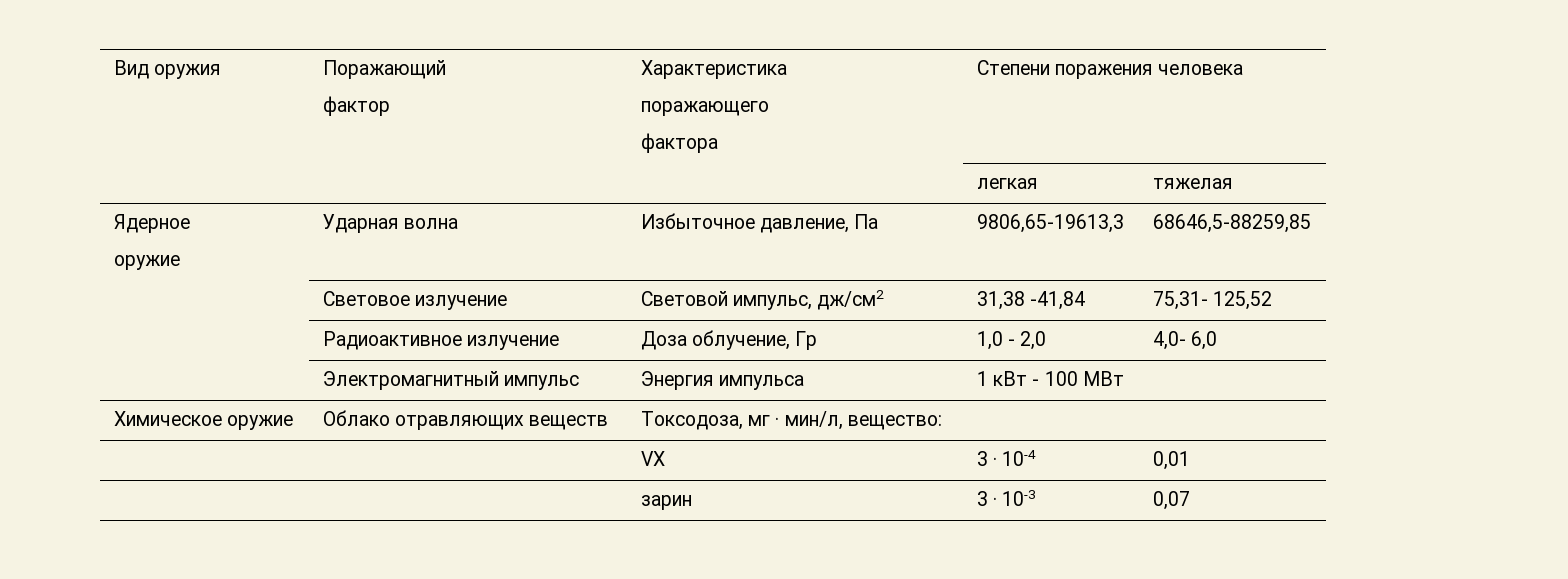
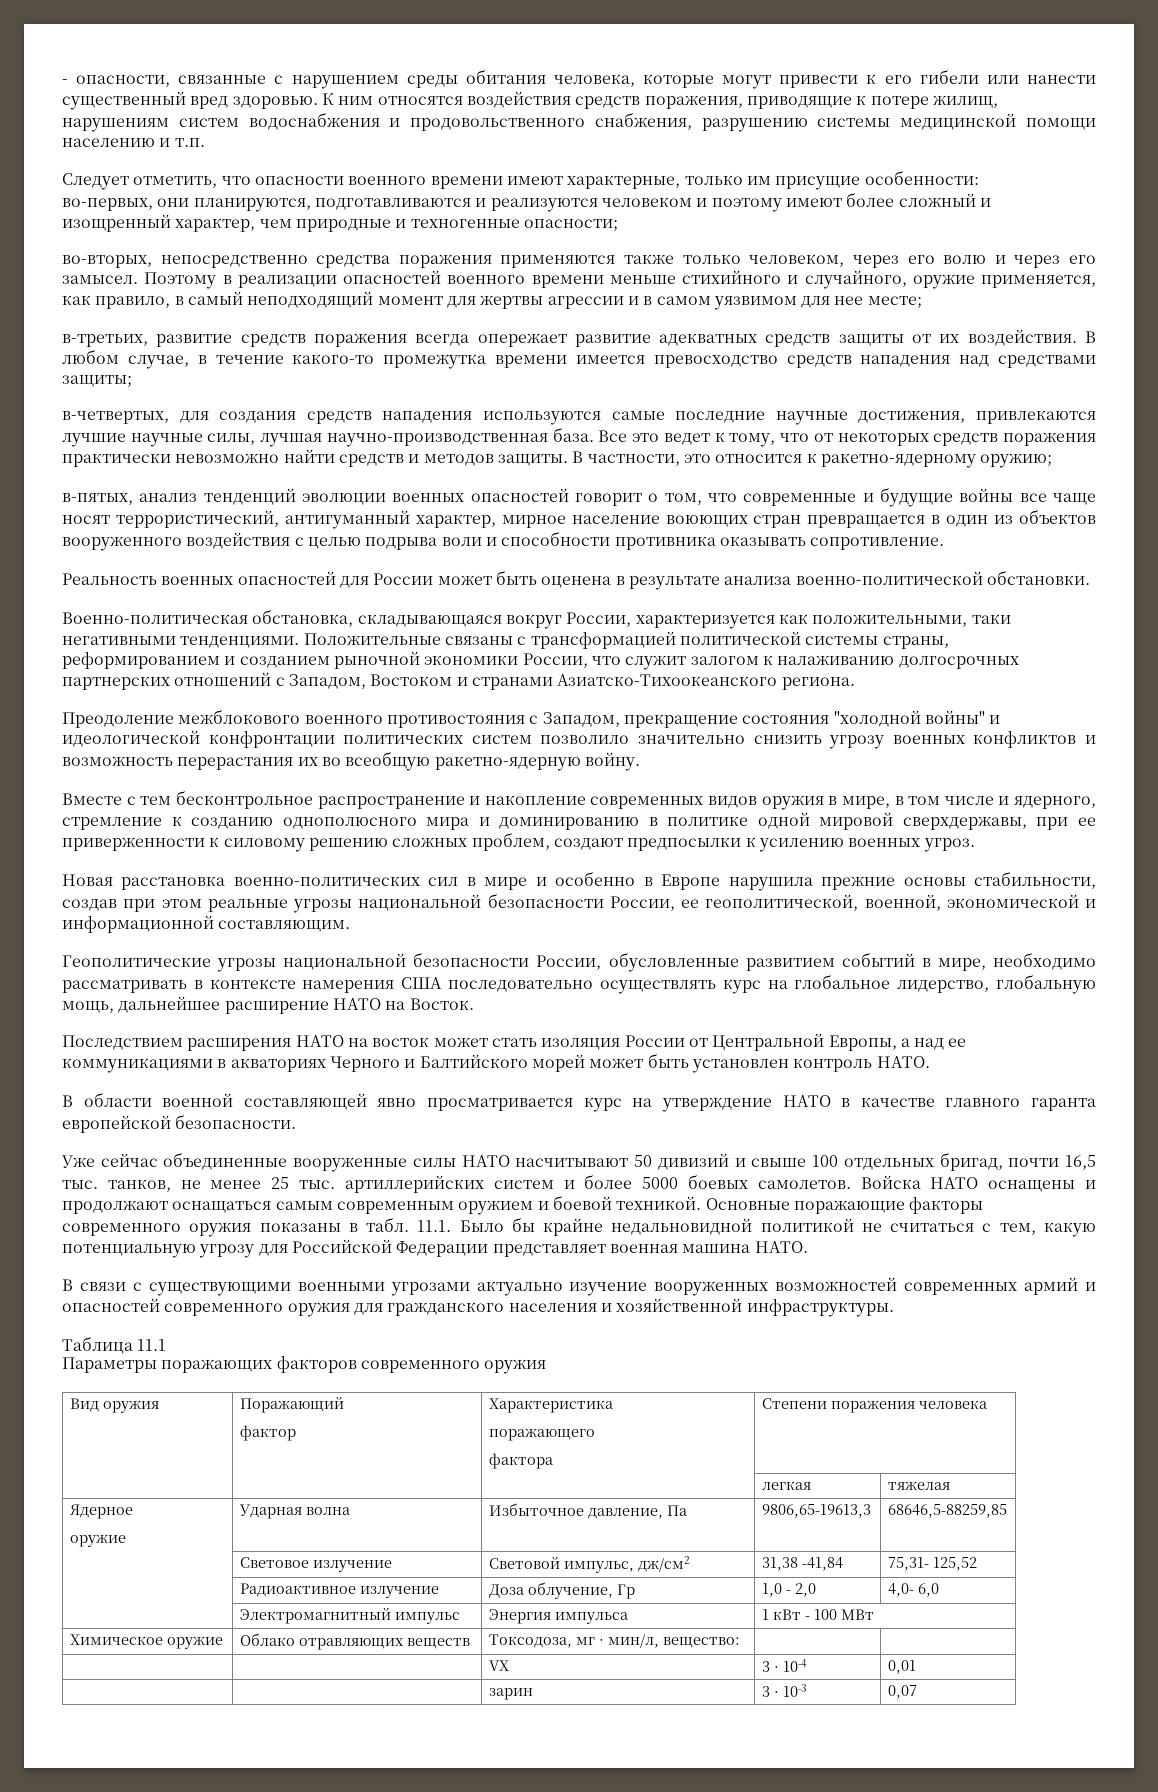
+ - опасности, связанные с нарушением среды обитания человека, которые могут привести к его гибели или нанести существенный вред здоровью. К ним относятся воздействия средств поражения, приводящие к потере жилищ, нарушениям систем водоснабжения и продовольственного снабжения, разрушению системы медицинской помощи населению и т.п.
+ Следует отметить, что опасности военного времени имеют характерные, только им присущие особенности:
+ во-первых, они планируются, подготавливаются и реализуются человеком и поэтому имеют более сложный и изощренный характер, чем природные и техногенные опасности;
+ во-вторых, непосредственно средства поражения применяются также только человеком, через его волю и через его замысел. Поэтому в реализации опасностей военного времени меньше стихийного и случайного, оружие применяется, как правило, в самый неподходящий момент для жертвы агрессии и в самом уязвимом для нее месте;
+ в-третьих, развитие средств поражения всегда опережает развитие адекватных средств защиты от их воздействия. В любом случае, в течение какого-то промежутка времени имеется превосходство средств нападения над средствами защиты;
+ в-четвертых, для создания средств нападения используются самые последние научные достижения, привлекаются лучшие научные силы, лучшая научно-производственная база. Все это ведет к тому, что от некоторых средств поражения практически невозможно найти средств и методов защиты. В частности, это относится к ракетно-ядерному оружию;
+ в-пятых, анализ тенденций эволюции военных опасностей говорит о том, что современные и будущие войны все чаще носят террористический, антигуманный характер, мирное население воюющих стран превращается в один из объектов вооруженного воздействия с целью подрыва воли и способности противника оказывать сопротивление.
+ Реальность военных опасностей для России может быть оценена в результате анализа военно-политической обстановки.
+ Военно-политическая обстановка, складывающаяся вокруг России, характеризуется как положительными, таки негативными тенденциями. Положительные связаны с трансформацией политической системы страны, реформированием и созданием рыночной экономики России, что служит залогом к налаживанию долгосрочных партнерских отношений с Западом, Востоком и странами Азиатско-Тихоокеанского региона.
+ Преодоление межблокового военного противостояния с Западом, прекращение состояния "холодной войны" и идеологической конфронтации политических систем позволило значительно снизить угрозу военных конфликтов и возможность перерастания их во всеобщую ракетно-ядерную войну.
+ Вместе с тем бесконтрольное распространение и накопление современных видов оружия в мире, в том числе и ядерного, стремление к созданию однополюсного мира и доминированию в политике одной мировой сверхдержавы, при ее приверженности к силовому решению сложных проблем, создают предпосылки к усилению военных угроз.
+ Новая расстановка военно-политических сил в мире и особенно в Европе нарушила прежние основы стабильности, создав при этом реальные угрозы национальной безопасности России, ее геополитической, военной, экономической и информационной составляющим.
+ Геополитические угрозы национальной безопасности России, обусловленные развитием событий в мире, необходимо рассматривать в контексте намерения США последовательно осуществлять курс на глобальное лидерство, глобальную мощь, дальнейшее расширение НАТО на Восток.
+ Последствием расширения НАТО на восток может стать изоляция России от Центральной Европы, а над ее коммуникациями в акваториях Черного и Балтийского морей может быть установлен контроль НАТО.
+ В области военной составляющей явно просматривается курс на утверждение НАТО в качестве главного гаранта европейской безопасности.
+ Уже сейчас объединенные вооруженные силы НАТО насчитывают 50 дивизий и свыше 100 отдельных бригад, почти 16,5 тыс. танков, не менее 25 тыс. артиллерийских систем и более 5000 боевых самолетов. Войска НАТО оснащены и продолжают оснащаться самым современным оружием и боевой техникой. Основные поражающие факторы современного оружия показаны в табл. 11.1. Было бы крайне недальновидной политикой не считаться с тем, какую потенциальную угрозу для Российской Федерации представляет военная машина НАТО.
+ В связи с существующими военными угрозами актуально изучение вооруженных возможностей современных армий и опасностей современного оружия для гражданского населения и хозяйственной инфраструктуры.
+ Таблица 11.1
+ Параметры поражающих факторов современного оружия

